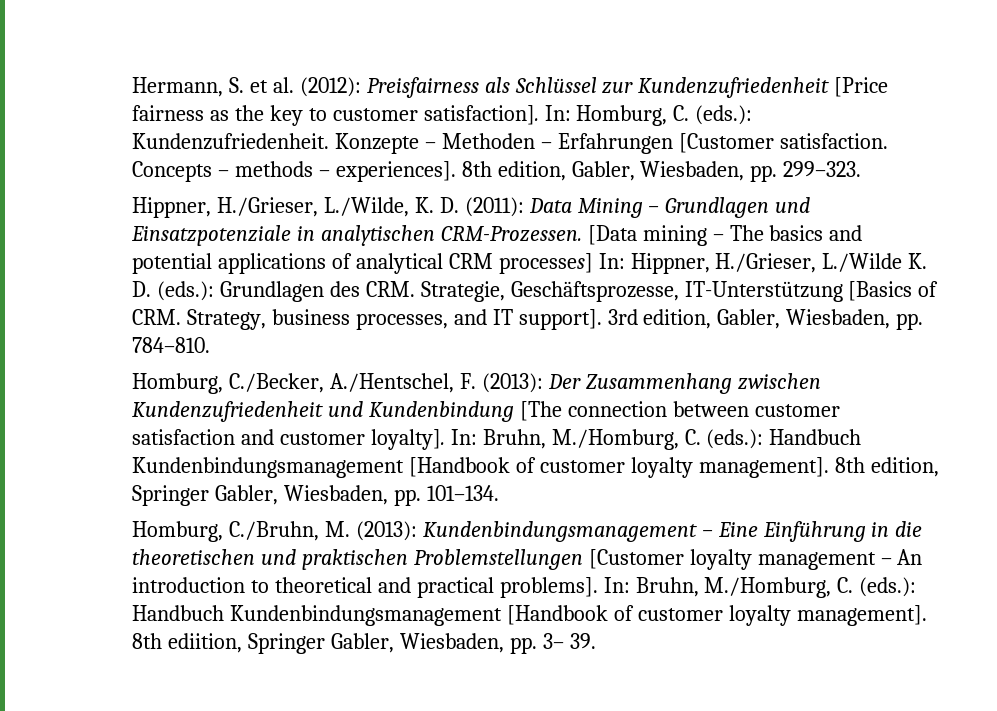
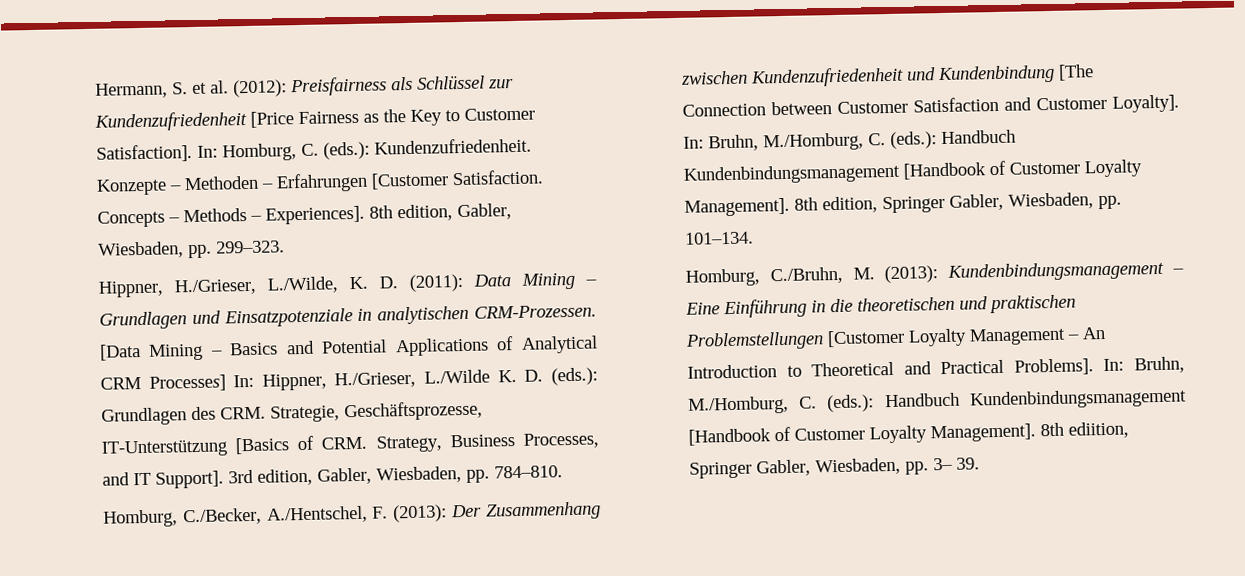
- Hermann, S. et al. (2012): Preisfairness als Schlüssel zur Kundenzufriedenheit [Price fairness as the key to customer satisfaction].
+ Hermann, S. et al. (2012): Preisfairness als Schlüssel zur Kundenzufriedenheit [Price Fairness as the Key to Customer Satisfaction].
- Konzepte – Methoden – Erfahrungen [Customer satisfaction.
+ Konzepte – Methoden – Erfahrungen [Customer Satisfaction.
- Concepts – methods – experiences].
+ Concepts – Methods – Experiences].
- [Data mining – The basics and potential applications of analytical CRM processes] In: Hippner, H./Grieser, L./Wilde K. D. (eds.): Grundlagen des CRM. Strategie, Geschäftsprozesse, IT-Unterstützung [Basics of CRM. Strategy, business processes, and IT support].
+ [Data Mining – Basics and Potential Applications of Analytical CRM Processes] In: Hippner, H./Grieser, L./Wilde K. D. (eds.): Grundlagen des CRM. Strategie, Geschäftsprozesse, IT-Unterstützung [Basics of CRM. Strategy, Business Processes, and IT Support].
- Homburg, C./Becker, A./Hentschel, F. (2013): Der Zusammenhang zwischen Kundenzufriedenheit und Kundenbindung [The connection between customer satisfaction and customer loyalty]. In: Bruhn, M./Homburg, C. (eds.): Handbuch Kundenbindungsmanagement [Handbook of customer loyalty management].
+ Homburg, C./Becker, A./Hentschel, F. (2013): Der Zusammenhang zwischen Kundenzufriedenheit und Kundenbindung [The Connection between Customer Satisfaction and Customer Loyalty]. In: Bruhn, M./Homburg, C. (eds.): Handbuch Kundenbindungsmanagement [Handbook of Customer Loyalty Management].
- Homburg, C./Bruhn, M. (2013): Kundenbindungsmanagement – Eine Einführung in die theoretischen und praktischen Problemstellungen [Customer loyalty management – An introduction to theoretical and practical problems]. In: Bruhn, M./Homburg, C. (eds.): Handbuch Kundenbindungsmanagement [Handbook of customer loyalty management].
+ Homburg, C./Bruhn, M. (2013): Kundenbindungsmanagement – Eine Einführung in die theoretischen und praktischen Problemstellungen [Customer Loyalty Management – An Introduction to Theoretical and Practical Problems]. In: Bruhn, M./Homburg, C. (eds.): Handbuch Kundenbindungsmanagement [Handbook of Customer Loyalty Management].

